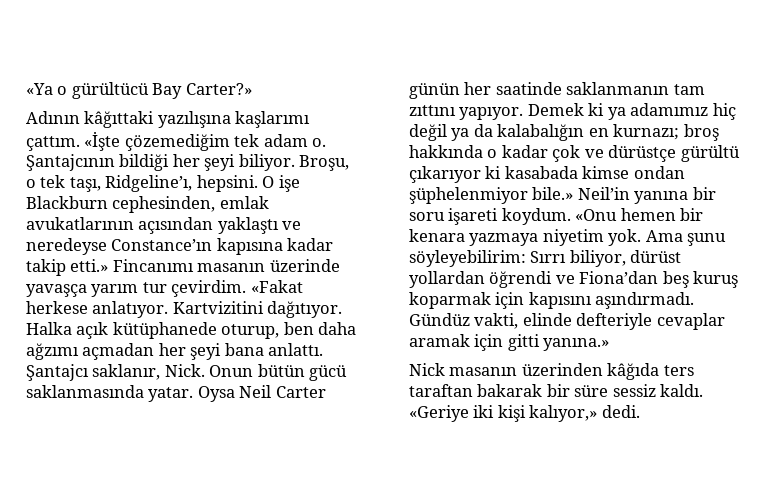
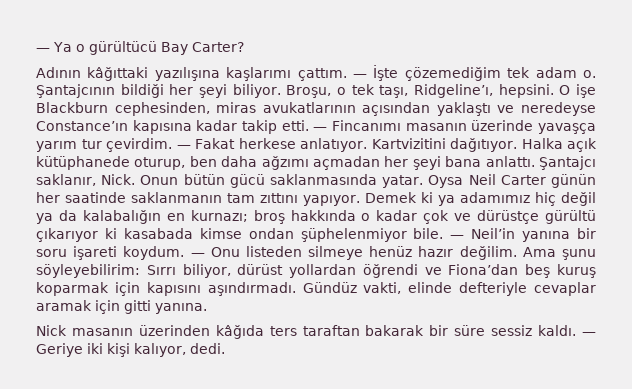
- «Ya o gürültücü Bay Carter?»
+ — Ya o gürültücü Bay Carter?
- «İşte çözemediğim tek adam o.
+ — İşte çözemediğim tek adam o.
- O işe Blackburn cephesinden, emlak avukatlarının açısından yaklaştı ve neredeyse Constance’ın kapısına kadar takip etti.» Fincanımı masanın üzerinde yavaşça yarım tur çevirdim.
+ O işe Blackburn cephesinden, miras avukatlarının açısından yaklaştı ve neredeyse Constance’ın kapısına kadar takip etti. — Fincanımı masanın üzerinde yavaşça yarım tur çevirdim.
- «Fakat herkese anlatıyor.
+ — Fakat herkese anlatıyor.
- Demek ki ya adamımız hiç değil ya da kalabalığın en kurnazı; broş hakkında o kadar çok ve dürüstçe gürültü çıkarıyor ki kasabada kimse ondan şüphelenmiyor bile.» Neil’in yanına bir soru işareti koydum.
+ Demek ki ya adamımız hiç değil ya da kalabalığın en kurnazı; broş hakkında o kadar çok ve dürüstçe gürültü çıkarıyor ki kasabada kimse ondan şüphelenmiyor bile. — Neil’in yanına bir soru işareti koydum.
- «Onu hemen bir kenara yazmaya niyetim yok.
+ — Onu listeden silmeye henüz hazır değilim.
- Gündüz vakti, elinde defteriyle cevaplar aramak için gitti yanına.»
+ Gündüz vakti, elinde defteriyle cevaplar aramak için gitti yanına.
- «Geriye iki kişi kalıyor,» dedi.
+ — Geriye iki kişi kalıyor, dedi.

